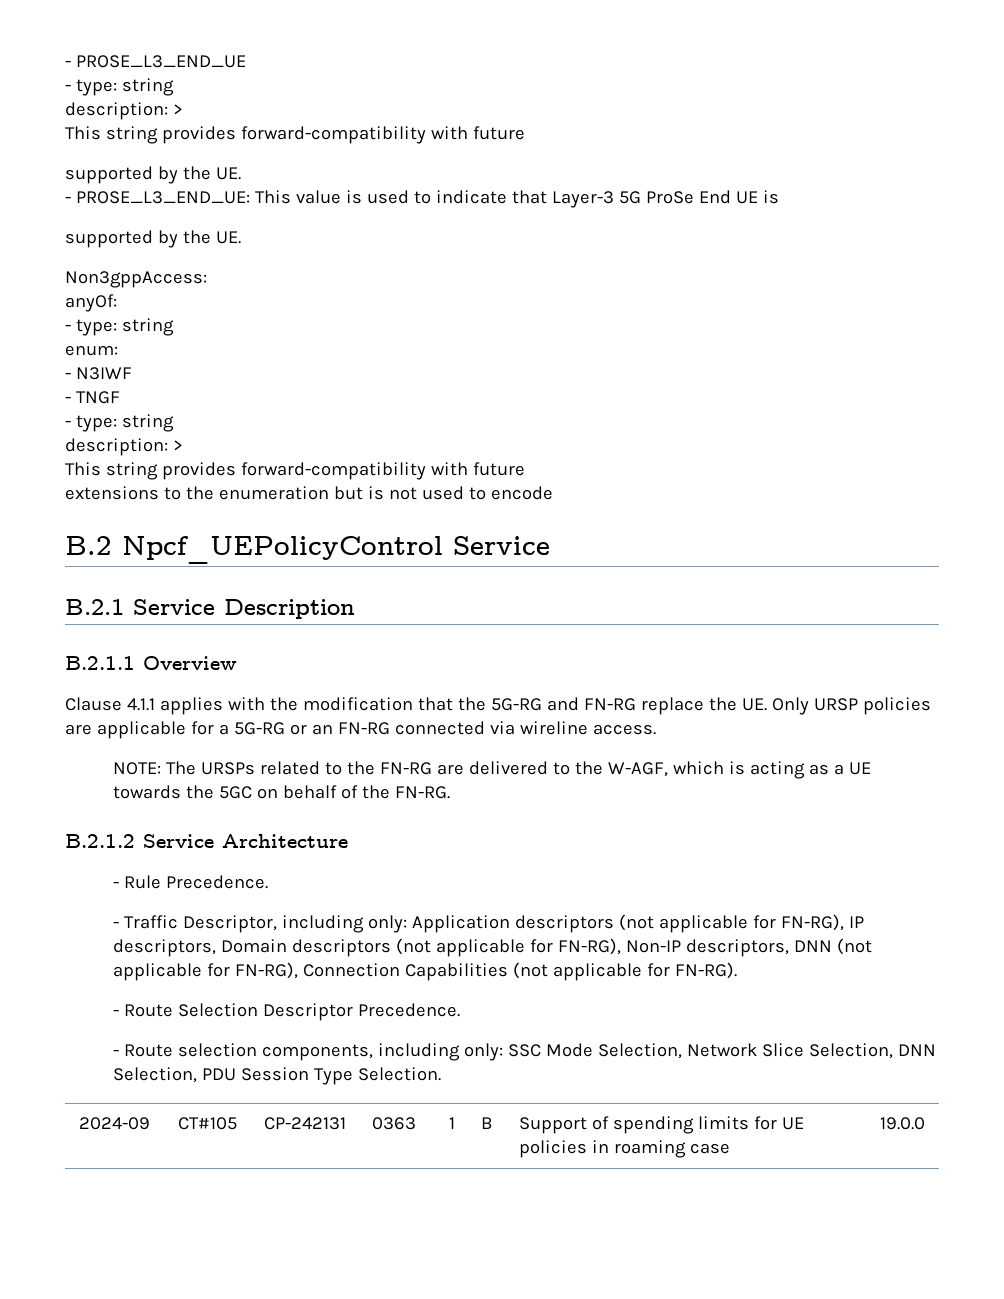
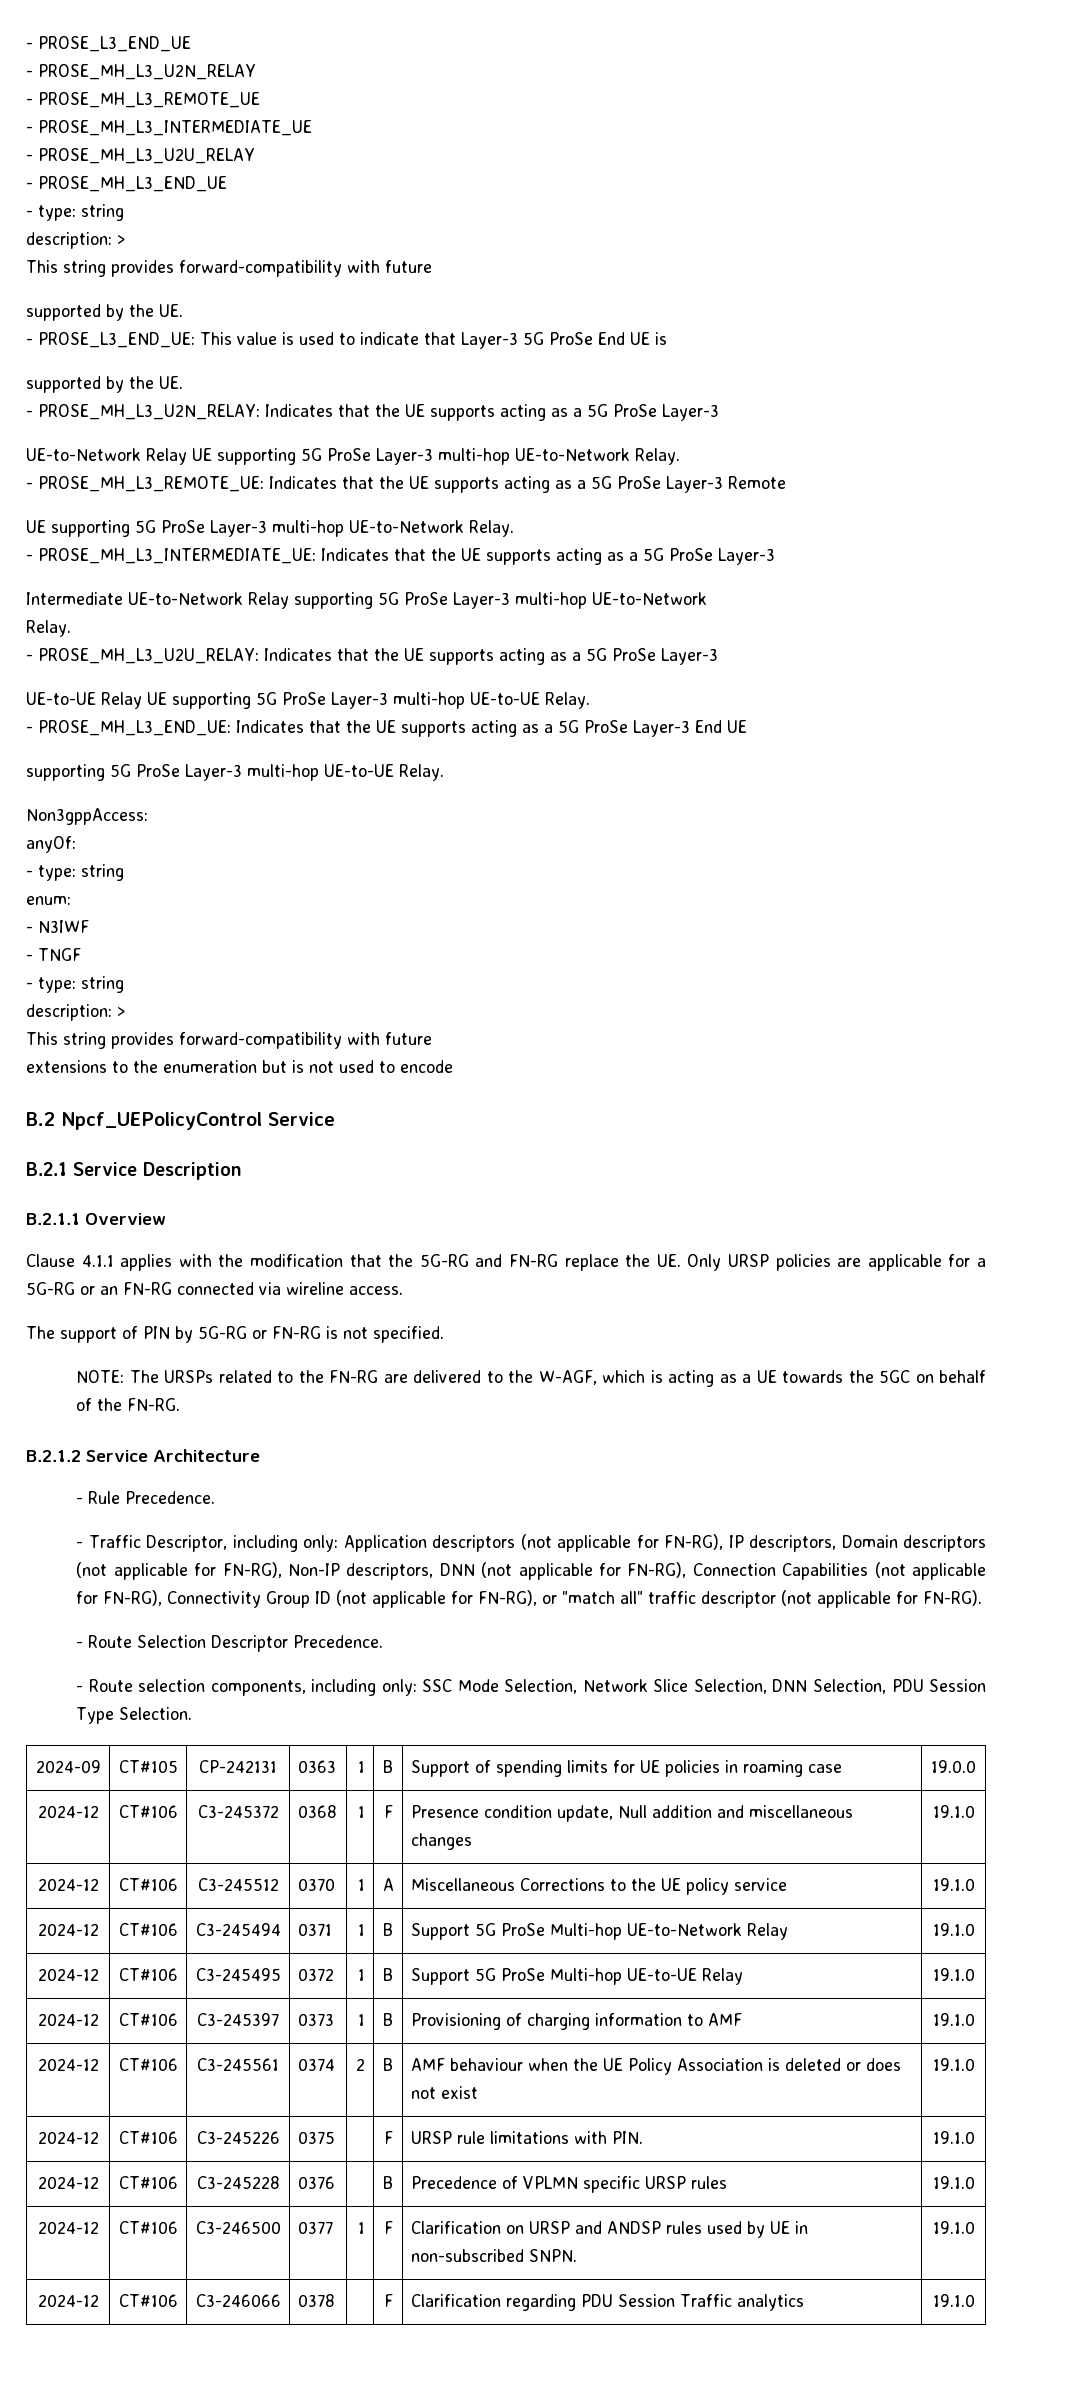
+ - PROSE_MH_L3_U2N_RELAY
+ - PROSE_MH_L3_REMOTE_UE
+ - PROSE_MH_L3_INTERMEDIATE_UE
+ - PROSE_MH_L3_U2U_RELAY
+ - PROSE_MH_L3_END_UE
+ - PROSE_MH_L3_U2N_RELAY: Indicates that the UE supports acting as a 5G ProSe Layer-3
+ UE-to-Network Relay UE supporting 5G ProSe Layer-3 multi-hop UE-to-Network Relay.
+ - PROSE_MH_L3_REMOTE_UE: Indicates that the UE supports acting as a 5G ProSe Layer-3 Remote
+ UE supporting 5G ProSe Layer-3 multi-hop UE-to-Network Relay.
+ - PROSE_MH_L3_INTERMEDIATE_UE: Indicates that the UE supports acting as a 5G ProSe Layer-3
+ Intermediate UE-to-Network Relay supporting 5G ProSe Layer-3 multi-hop UE-to-Network
+ Relay.
+ - PROSE_MH_L3_U2U_RELAY: Indicates that the UE supports acting as a 5G ProSe Layer-3
+ UE-to-UE Relay UE supporting 5G ProSe Layer-3 multi-hop UE-to-UE Relay.
+ - PROSE_MH_L3_END_UE: Indicates that the UE supports acting as a 5G ProSe Layer-3 End UE
+ supporting 5G ProSe Layer-3 multi-hop UE-to-UE Relay.
+ The support of PIN by 5G-RG or FN-RG is not specified.
- - Traffic Descriptor, including only: Application descriptors (not applicable for FN-RG), IP descriptors, Domain descriptors (not applicable for FN-RG), Non-IP descriptors, DNN (not applicable for FN-RG), Connection Capabilities (not applicable for FN-RG).
+ - Traffic Descriptor, including only: Application descriptors (not applicable for FN-RG), IP descriptors, Domain descriptors (not applicable for FN-RG), Non-IP descriptors, DNN (not applicable for FN-RG), Connection Capabilities (not applicable for FN-RG), Connectivity Group ID (not applicable for FN-RG), or "match all" traffic descriptor (not applicable for FN-RG).
+ 2024-12 | CT#106 | C3-245372 | 0368 | 1 | F | Presence condition update, Null addition and miscellaneous changes | 19.1.0
+ 2024-12 | CT#106 | C3-245512 | 0370 | 1 | A | Miscellaneous Corrections to the UE policy service | 19.1.0
+ 2024-12 | CT#106 | C3-245494 | 0371 | 1 | B | Support 5G ProSe Multi-hop UE-to-Network Relay | 19.1.0
+ 2024-12 | CT#106 | C3-245495 | 0372 | 1 | B | Support 5G ProSe Multi-hop UE-to-UE Relay | 19.1.0
+ 2024-12 | CT#106 | C3-245397 | 0373 | 1 | B | Provisioning of charging information to AMF | 19.1.0
+ 2024-12 | CT#106 | C3-245561 | 0374 | 2 | B | AMF behaviour when the UE Policy Association is deleted or does not exist | 19.1.0
+ 2024-12 | CT#106 | C3-245226 | 0375 | | F | URSP rule limitations with PIN. | 19.1.0
+ 2024-12 | CT#106 | C3-245228 | 0376 | | B | Precedence of VPLMN specific URSP rules | 19.1.0
+ 2024-12 | CT#106 | C3-246500 | 0377 | 1 | F | Clarification on URSP and ANDSP rules used by UE in non-subscribed SNPN. | 19.1.0
+ 2024-12 | CT#106 | C3-246066 | 0378 | | F | Clarification regarding PDU Session Traffic analytics | 19.1.0

